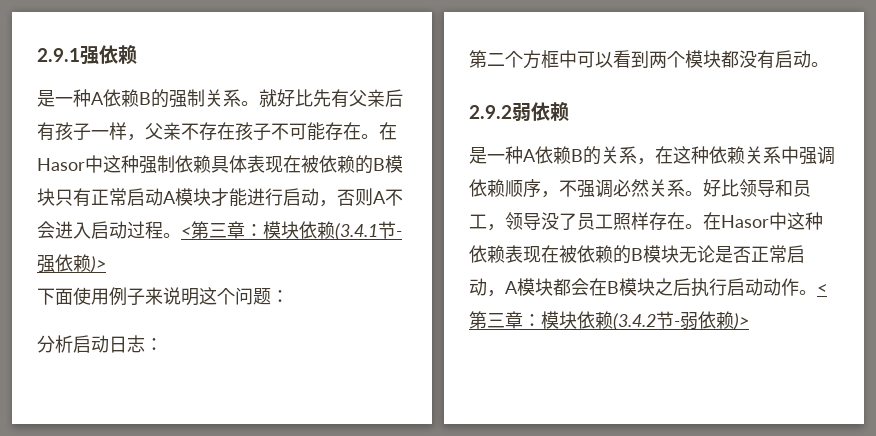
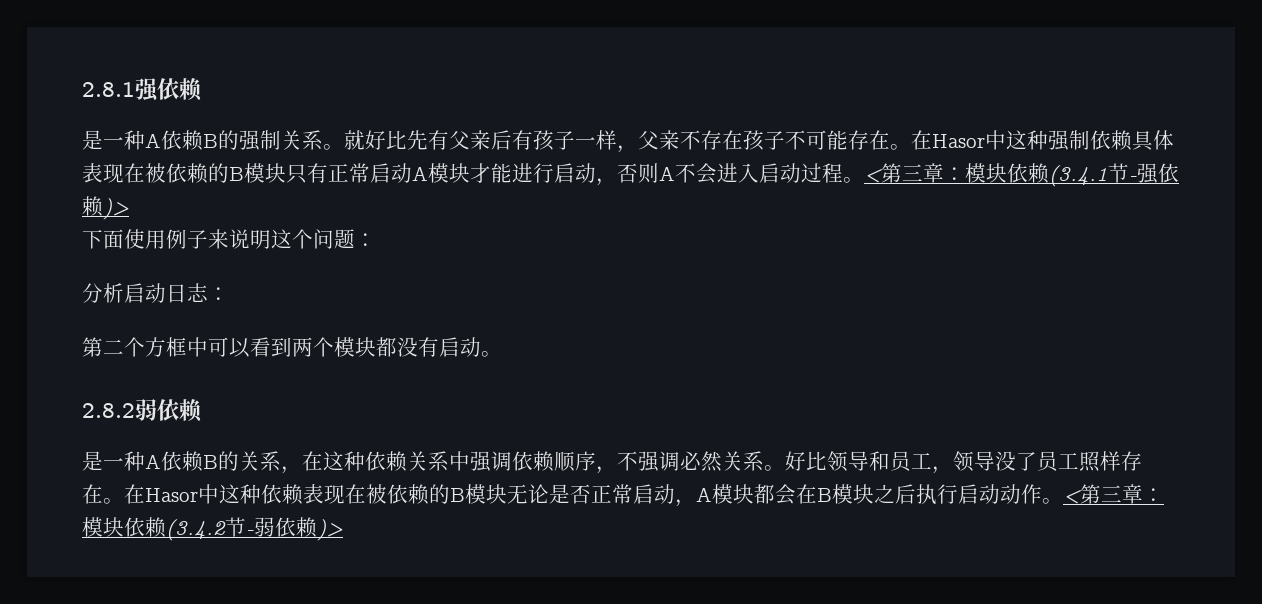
- 2.9.1强依赖
+ 2.8.1强依赖
- 2.9.2弱依赖
+ 2.8.2弱依赖

